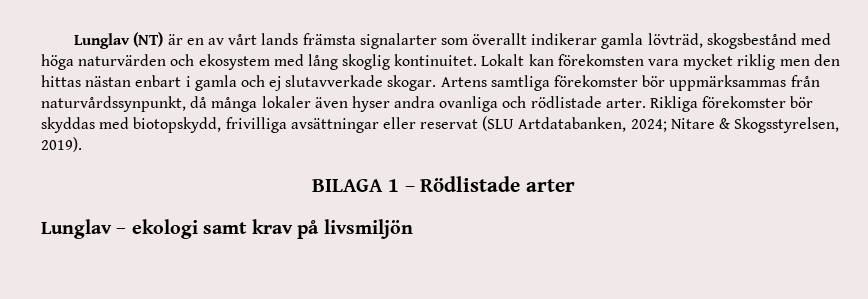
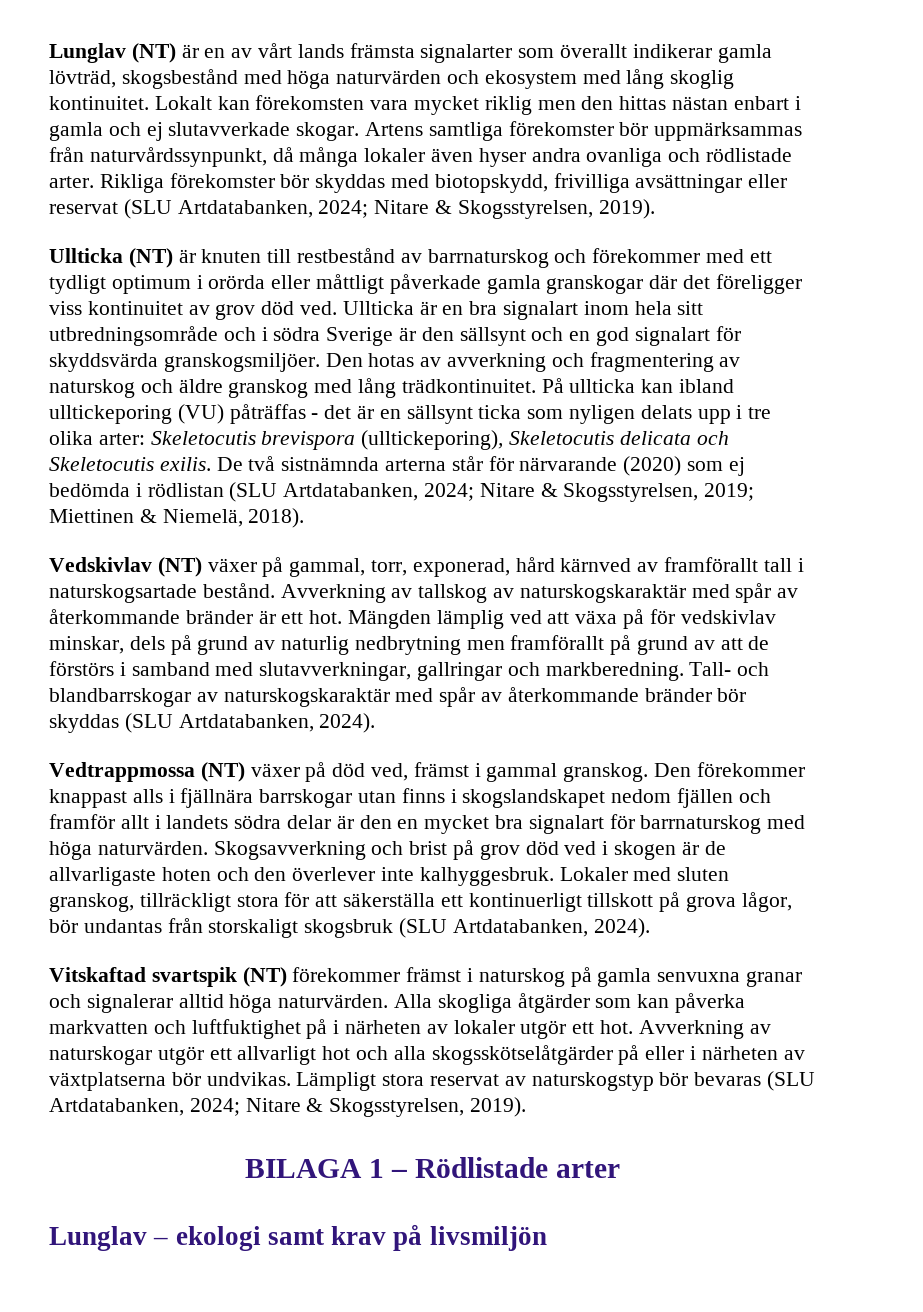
+ Ullticka (NT) är knuten till restbestånd av barrnaturskog och förekommer med ett tydligt optimum i orörda eller måttligt påverkade gamla granskogar där det föreligger viss kontinuitet av grov död ved. Ullticka är en bra signalart inom hela sitt utbredningsområde och i södra Sverige är den sällsynt och en god signalart för skyddsvärda granskogsmiljöer. Den hotas av avverkning och fragmentering av naturskog och äldre granskog med lång trädkontinuitet. På ullticka kan ibland ulltickeporing (VU) påträffas - det är en sällsynt ticka som nyligen delats upp i tre olika arter: Skeletocutis brevispora (ulltickeporing), Skeletocutis delicata och Skeletocutis exilis. De två sistnämnda arterna står för närvarande (2020) som ej bedömda i rödlistan (SLU Artdatabanken, 2024; Nitare & Skogsstyrelsen, 2019; Miettinen & Niemelä, 2018).
+ Vedskivlav (NT) växer på gammal, torr, exponerad, hård kärnved av framförallt tall i naturskogsartade bestånd. Avverkning av tallskog av naturskogskaraktär med spår av återkommande bränder är ett hot. Mängden lämplig ved att växa på för vedskivlav minskar, dels på grund av naturlig nedbrytning men framförallt på grund av att de förstörs i samband med slutavverkningar, gallringar och markberedning. Tall- och blandbarrskogar av naturskogskaraktär med spår av återkommande bränder bör skyddas (SLU Artdatabanken, 2024).
+ Vedtrappmossa (NT) växer på död ved, främst i gammal granskog. Den förekommer knappast alls i fjällnära barrskogar utan finns i skogslandskapet nedom fjällen och framför allt i landets södra delar är den en mycket bra signalart för barrnaturskog med höga naturvärden. Skogsavverkning och brist på grov död ved i skogen är de allvarligaste hoten och den överlever inte kalhyggesbruk. Lokaler med sluten granskog, tillräckligt stora för att säkerställa ett kontinuerligt tillskott på grova lågor, bör undantas från storskaligt skogsbruk (SLU Artdatabanken, 2024).
+ Vitskaftad svartspik (NT) förekommer främst i naturskog på gamla senvuxna granar och signalerar alltid höga naturvärden. Alla skogliga åtgärder som kan påverka markvatten och luftfuktighet på i närheten av lokaler utgör ett hot. Avverkning av naturskogar utgör ett allvarligt hot och alla skogsskötselåtgärder på eller i närheten av växtplatserna bör undvikas. Lämpligt stora reservat av naturskogstyp bör bevaras (SLU Artdatabanken, 2024; Nitare & Skogsstyrelsen, 2019).

